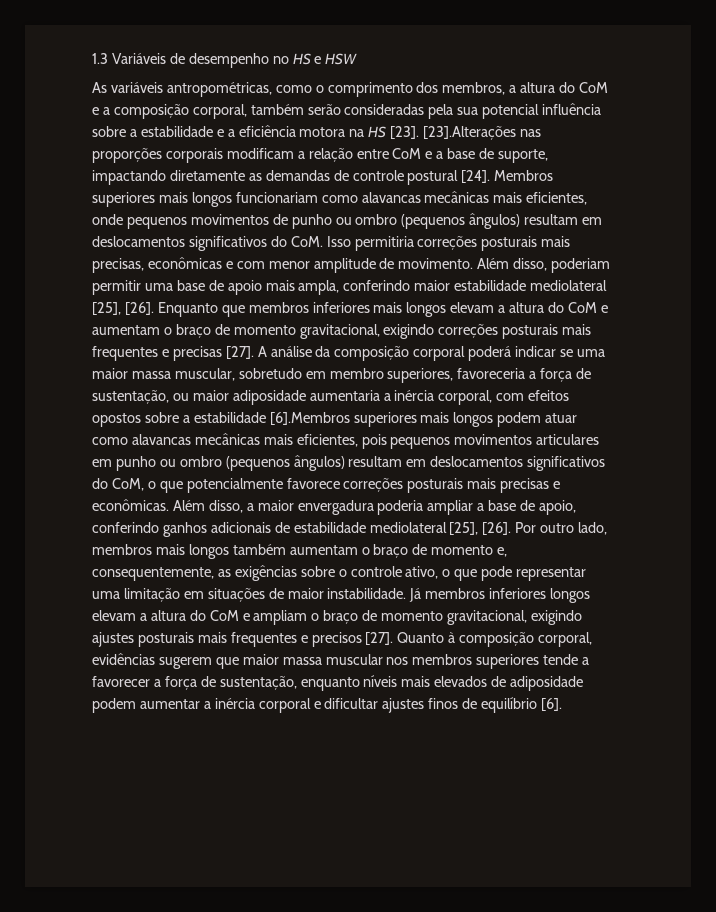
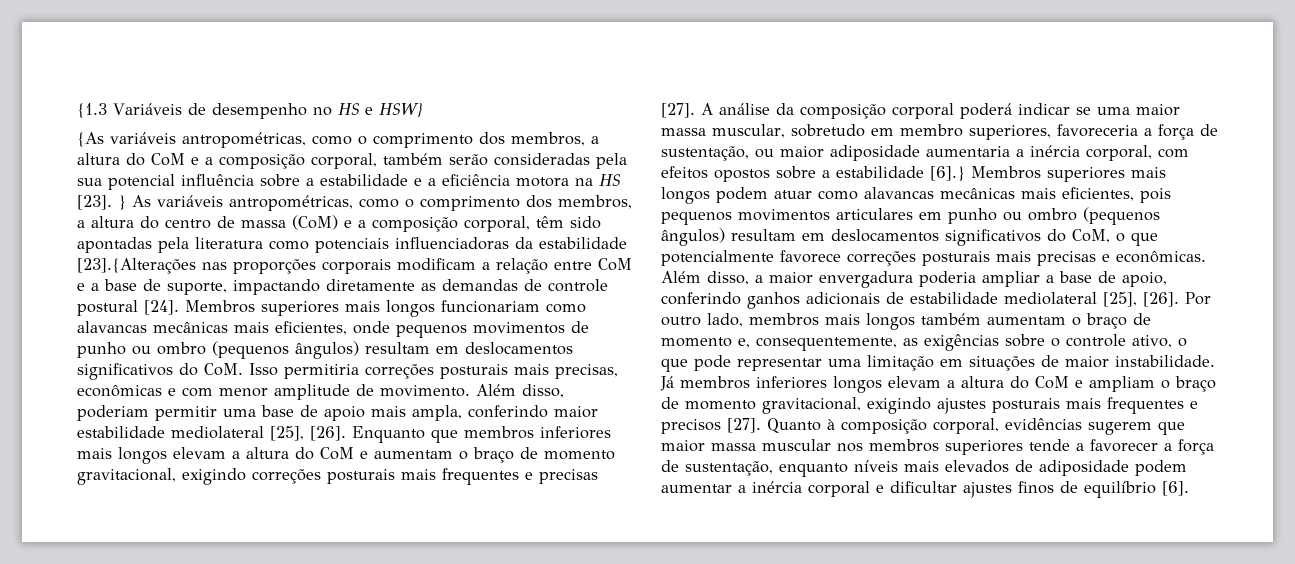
- 1.3 Variáveis de desempenho no HS e HSW
- As variáveis antropométricas, como o comprimento dos membros, a altura do CoM e a composição corporal, também serão consideradas pela sua potencial influência sobre a estabilidade e a eficiência motora na HS [23].
+ {1.3 Variáveis de desempenho no HS e HSW}
+ {As variáveis antropométricas, como o comprimento dos membros, a altura do CoM e a composição corporal, também serão consideradas pela sua potencial influência sobre a estabilidade e a eficiência motora na HS [23].
- [23].Alterações nas proporções corporais modificam a relação entre CoM e a base de suporte, impactando diretamente as demandas de controle postural [24].
+ } As variáveis antropométricas, como o comprimento dos membros, a altura do centro de massa (CoM) e a composição corporal, têm sido apontadas pela literatura como potenciais influenciadoras da estabilidade [23].{Alterações nas proporções corporais modificam a relação entre CoM e a base de suporte, impactando diretamente as demandas de controle postural [24].
- A análise da composição corporal poderá indicar se uma maior massa muscular, sobretudo em membro superiores, favoreceria a força de sustentação, ou maior adiposidade aumentaria a inércia corporal, com efeitos opostos sobre a estabilidade [6].Membros superiores mais longos podem atuar como alavancas mecânicas mais eficientes, pois pequenos movimentos articulares em punho ou ombro (pequenos ângulos) resultam em deslocamentos significativos do CoM, o que potencialmente favorece correções posturais mais precisas e econômicas.
+ A análise da composição corporal poderá indicar se uma maior massa muscular, sobretudo em membro superiores, favoreceria a força de sustentação, ou maior adiposidade aumentaria a inércia corporal, com efeitos opostos sobre a estabilidade [6].} Membros superiores mais longos podem atuar como alavancas mecânicas mais eficientes, pois pequenos movimentos articulares em punho ou ombro (pequenos ângulos) resultam em deslocamentos significativos do CoM, o que potencialmente favorece correções posturais mais precisas e econômicas.

